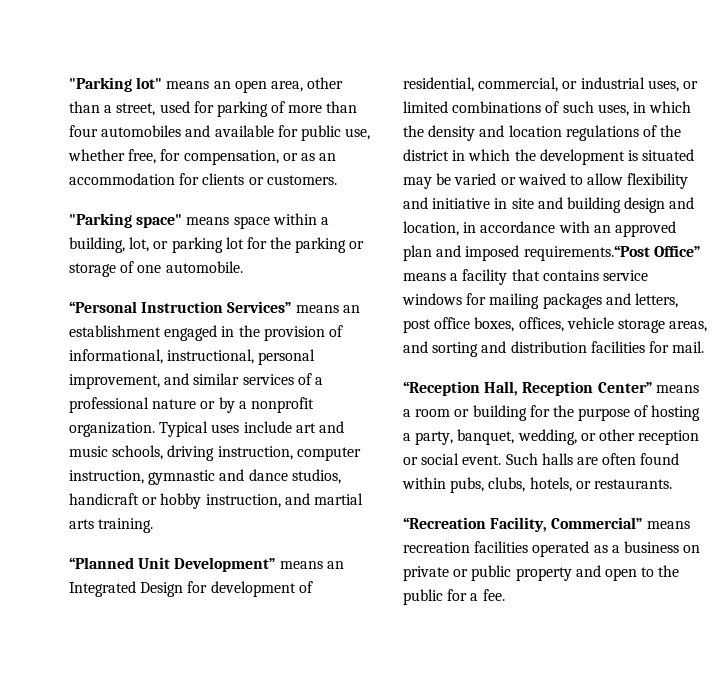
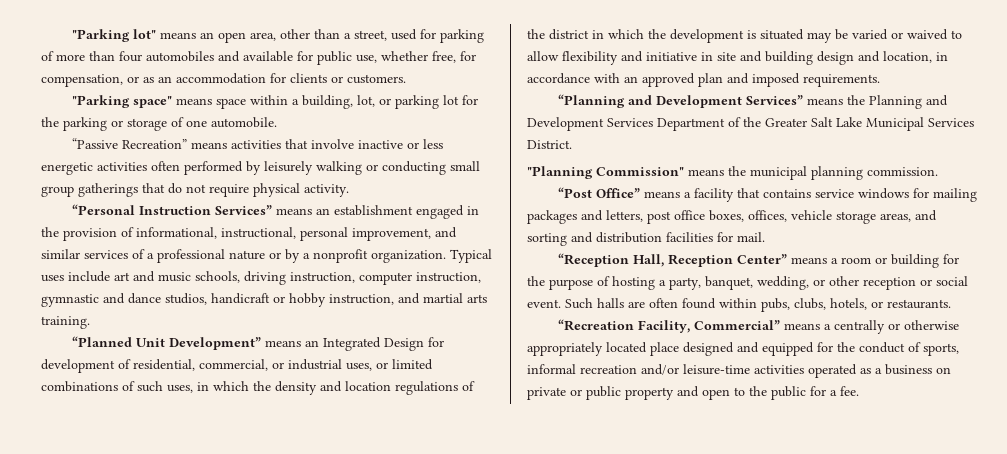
+ “Passive Recreation” means activities that involve inactive or less energetic activities often performed by leisurely walking or conducting small group gatherings that do not require physical activity.
- “Planned Unit Development” means an Integrated Design for development of residential, commercial, or industrial uses, or limited combinations of such uses, in which the density and location regulations of the district in which the development is situated may be varied or waived to allow flexibility and initiative in site and building design and location, in accordance with an approved plan and imposed requirements.“Post Office” means a facility that contains service windows for mailing packages and letters, post office boxes, offices, vehicle storage areas, and sorting and distribution facilities for mail.
+ “Planned Unit Development” means an Integrated Design for development of residential, commercial, or industrial uses, or limited combinations of such uses, in which the density and location regulations of the district in which the development is situated may be varied or waived to allow flexibility and initiative in site and building design and location, in accordance with an approved plan and imposed requirements.
+ “Planning and Development Services” means the Planning and Development Services Department of the Greater Salt Lake Municipal Services District.
+ "Planning Commission" means the municipal planning commission.
+ “Post Office” means a facility that contains service windows for mailing packages and letters, post office boxes, offices, vehicle storage areas, and sorting and distribution facilities for mail.
- “Recreation Facility, Commercial” means recreation facilities operated as a business on private or public property and open to the public for a fee.
+ “Recreation Facility, Commercial” means a centrally or otherwise appropriately located place designed and equipped for the conduct of sports, informal recreation and/or leisure-time activities operated as a business on private or public property and open to the public for a fee.

